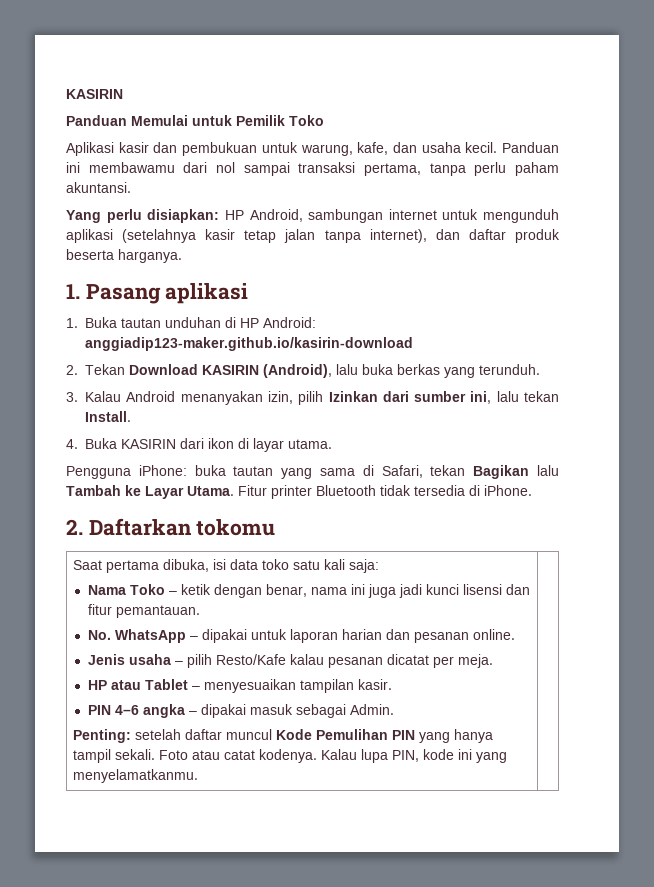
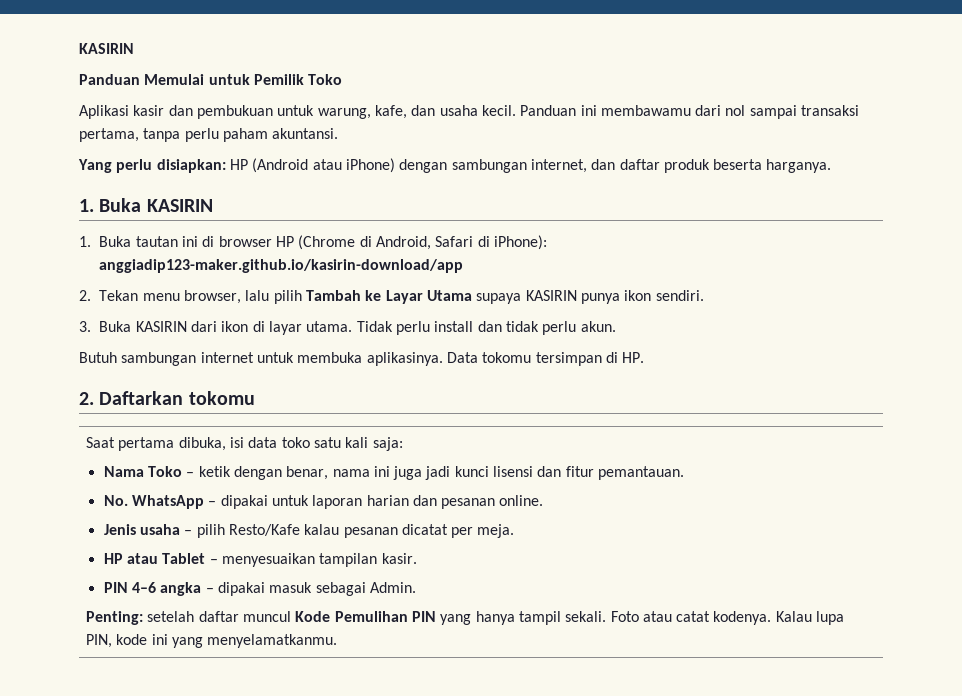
- Yang perlu disiapkan: HP Android, sambungan internet untuk mengunduh aplikasi (setelahnya kasir tetap jalan tanpa internet), dan daftar produk beserta harganya.
+ Yang perlu disiapkan: HP (Android atau iPhone) dengan sambungan internet, dan daftar produk beserta harganya.
- 1. Pasang aplikasi
+ 1. Buka KASIRIN
- 1. Buka tautan unduhan di HP Android: anggiadip123-maker.github.io/kasirin-download
- 2. Tekan Download KASIRIN (Android), lalu buka berkas yang terunduh.
- 3. Kalau Android menanyakan izin, pilih Izinkan dari sumber ini, lalu tekan Install.
- 4. Buka KASIRIN dari ikon di layar utama.
- Pengguna iPhone: buka tautan yang sama di Safari, tekan Bagikan lalu Tambah ke Layar Utama. Fitur printer Bluetooth tidak tersedia di iPhone.
+ 1. Buka tautan ini di browser HP (Chrome di Android, Safari di iPhone): anggiadip123-maker.github.io/kasirin-download/app
+ 2. Tekan menu browser, lalu pilih Tambah ke Layar Utama supaya KASIRIN punya ikon sendiri.
+ 3. Buka KASIRIN dari ikon di layar utama. Tidak perlu install dan tidak perlu akun.
+ Butuh sambungan internet untuk membuka aplikasinya. Data tokomu tersimpan di HP.

